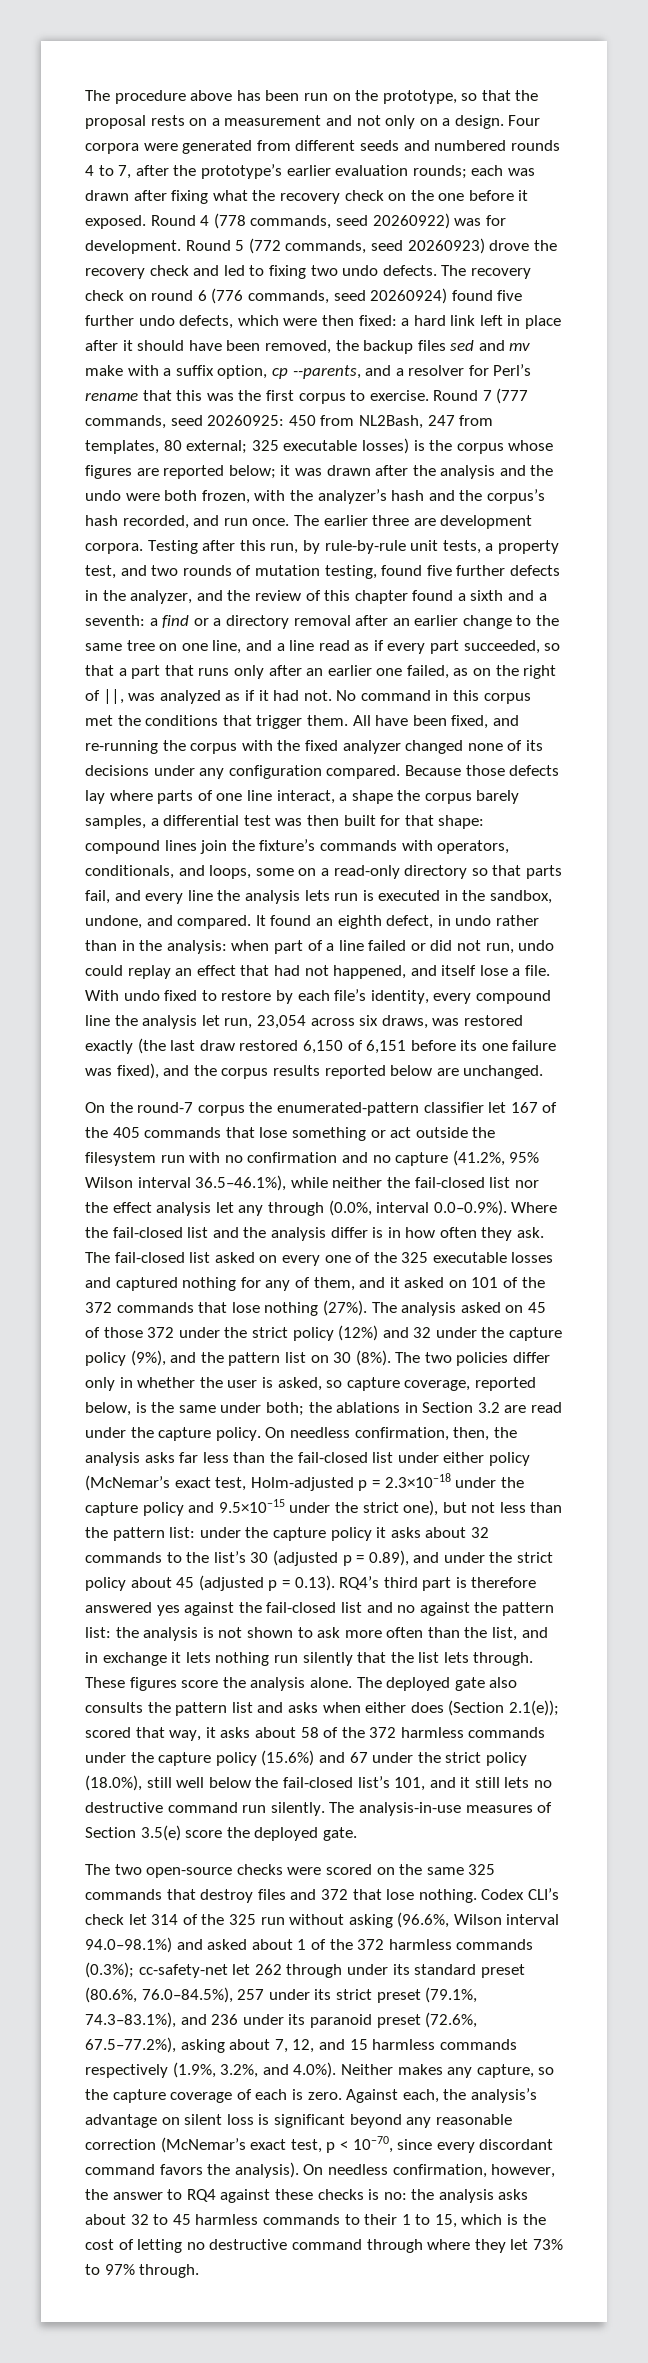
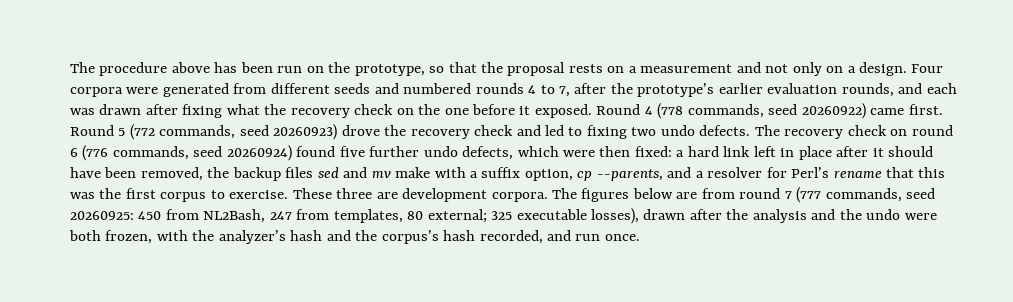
- Four corpora were generated from different seeds and numbered rounds 4 to 7, after the prototype’s earlier evaluation rounds; each was drawn after fixing what the recovery check on the one before it exposed.
+ Four corpora were generated from different seeds and numbered rounds 4 to 7, after the prototype’s earlier evaluation rounds, and each was drawn after fixing what the recovery check on the one before it exposed.
- Round 4 (778 commands, seed 20260922) was for development.
+ Round 4 (778 commands, seed 20260922) came first.
- Round 7 (777 commands, seed 20260925: 450 from NL2Bash, 247 from templates, 80 external; 325 executable losses) is the corpus whose figures are reported below; it was drawn after the analysis and the undo were both frozen, with the analyzer’s hash and the corpus’s hash recorded, and run once. The earlier three are development corpora. Testing after this run, by rule-by-rule unit tests, a property test, and two rounds of mutation testing, found five further defects in the analyzer, and the review of this chapter found a sixth and a seventh: a find or a directory removal after an earlier change to the same tree on one line, and a line read as if every part succeeded, so that a part that runs only after an earlier one failed, as on the right of ||, was analyzed as if it had not. No command in this corpus met the conditions that trigger them. All have been fixed, and re-running the corpus with the fixed analyzer changed none of its decisions under any configuration compared. Because those defects lay where parts of one line interact, a shape the corpus barely samples, a differential test was then built for that shape: compound lines join the fixture’s commands with operators, conditionals, and loops, some on a read-only directory so that parts fail, and every line the analysis lets run is executed in the sandbox, undone, and compared. It found an eighth defect, in undo rather than in the analysis: when part of a line failed or did not run, undo could replay an effect that had not happened, and itself lose a file. With undo fixed to restore by each file’s identity, every compound line the analysis let run, 23,054 across six draws, was restored exactly (the last draw restored 6,150 of 6,151 before its one failure was fixed), and the corpus results reported below are unchanged.
- On the round-7 corpus the enumerated-pattern classifier let 167 of the 405 commands that lose something or act outside the filesystem run with no confirmation and no capture (41.2%, 95% Wilson interval 36.5–46.1%), while neither the fail-closed list nor the effect analysis let any through (0.0%, interval 0.0–0.9%). Where the fail-closed list and the analysis differ is in how often they ask. The fail-closed list asked on every one of the 325 executable losses and captured nothing for any of them, and it asked on 101 of the 372 commands that lose nothing (27%). The analysis asked on 45 of those 372 under the strict policy (12%) and 32 under the capture policy (9%), and the pattern list on 30 (8%). The two policies differ only in whether the user is asked, so capture coverage, reported below, is the same under both; the ablations in Section 3.2 are read under the capture policy. On needless confirmation, then, the analysis asks far less than the fail-closed list under either policy (McNemar’s exact test, Holm-adjusted p = 2.3×10−18 under the capture policy and 9.5×10−15 under the strict one), but not less than the pattern list: under the capture policy it asks about 32 commands to the list’s 30 (adjusted p = 0.89), and under the strict policy about 45 (adjusted p = 0.13). RQ4’s third part is therefore answered yes against the fail-closed list and no against the pattern list: the analysis is not shown to ask more often than the list, and in exchange it lets nothing run silently that the list lets through. These figures score the analysis alone. The deployed gate also consults the pattern list and asks when either does (Section 2.1(e)); scored that way, it asks about 58 of the 372 harmless commands under the capture policy (15.6%) and 67 under the strict policy (18.0%), still well below the fail-closed list’s 101, and it still lets no destructive command run silently. The analysis-in-use measures of Section 3.5(e) score the deployed gate.
- The two open-source checks were scored on the same 325 commands that destroy files and 372 that lose nothing. Codex CLI’s check let 314 of the 325 run without asking (96.6%, Wilson interval 94.0–98.1%) and asked about 1 of the 372 harmless commands (0.3%); cc-safety-net let 262 through under its standard preset (80.6%, 76.0–84.5%), 257 under its strict preset (79.1%, 74.3–83.1%), and 236 under its paranoid preset (72.6%, 67.5–77.2%), asking about 7, 12, and 15 harmless commands respectively (1.9%, 3.2%, and 4.0%). Neither makes any capture, so the capture coverage of each is zero. Against each, the analysis’s advantage on silent loss is significant beyond any reasonable correction (McNemar’s exact test, p < 10−70, since every discordant command favors the analysis). On needless confirmation, however, the answer to RQ4 against these checks is no: the analysis asks about 32 to 45 harmless commands to their 1 to 15, which is the cost of letting no destructive command through where they let 73% to 97% through.
+ These three are development corpora. The figures below are from round 7 (777 commands, seed 20260925: 450 from NL2Bash, 247 from templates, 80 external; 325 executable losses), drawn after the analysis and the undo were both frozen, with the analyzer’s hash and the corpus’s hash recorded, and run once.

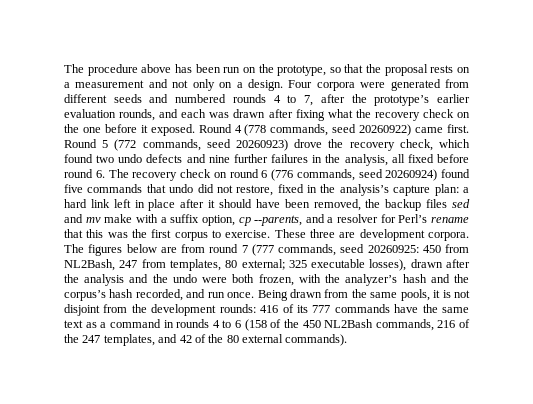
- Round 5 (772 commands, seed 20260923) drove the recovery check and led to fixing two undo defects. The recovery check on round 6 (776 commands, seed 20260924) found five further undo defects, which were then fixed: a hard link left in place after it should have been removed, the backup files sed and mv make with a suffix option, cp --parents, and a resolver for Perl’s rename that this was the first corpus to exercise.
+ Round 5 (772 commands, seed 20260923) drove the recovery check, which found two undo defects and nine further failures in the analysis, all fixed before round 6. The recovery check on round 6 (776 commands, seed 20260924) found five commands that undo did not restore, fixed in the analysis’s capture plan: a hard link left in place after it should have been removed, the backup files sed and mv make with a suffix option, cp --parents, and a resolver for Perl’s rename that this was the first corpus to exercise.
+ Being drawn from the same pools, it is not disjoint from the development rounds: 416 of its 777 commands have the same text as a command in rounds 4 to 6 (158 of the 450 NL2Bash commands, 216 of the 247 templates, and 42 of the 80 external commands).

